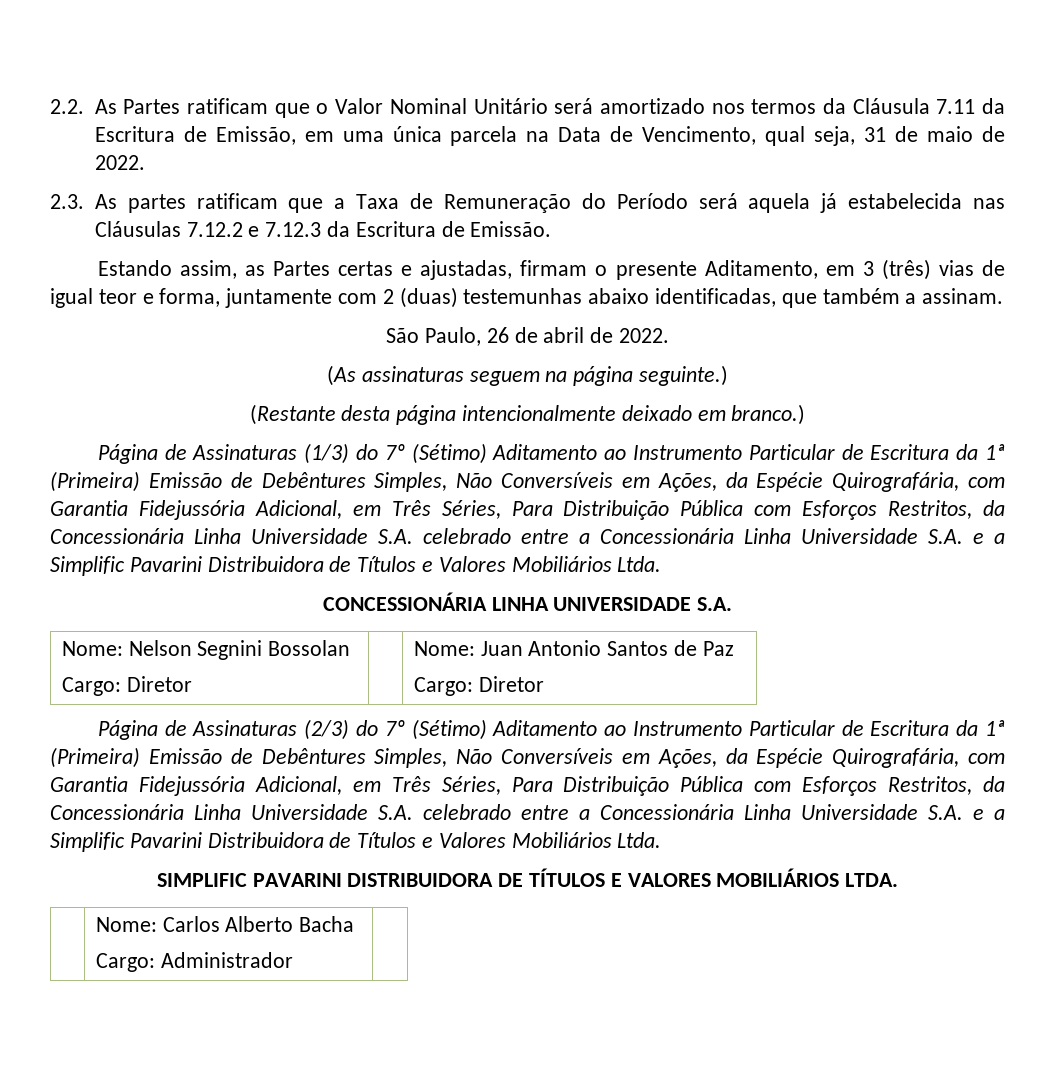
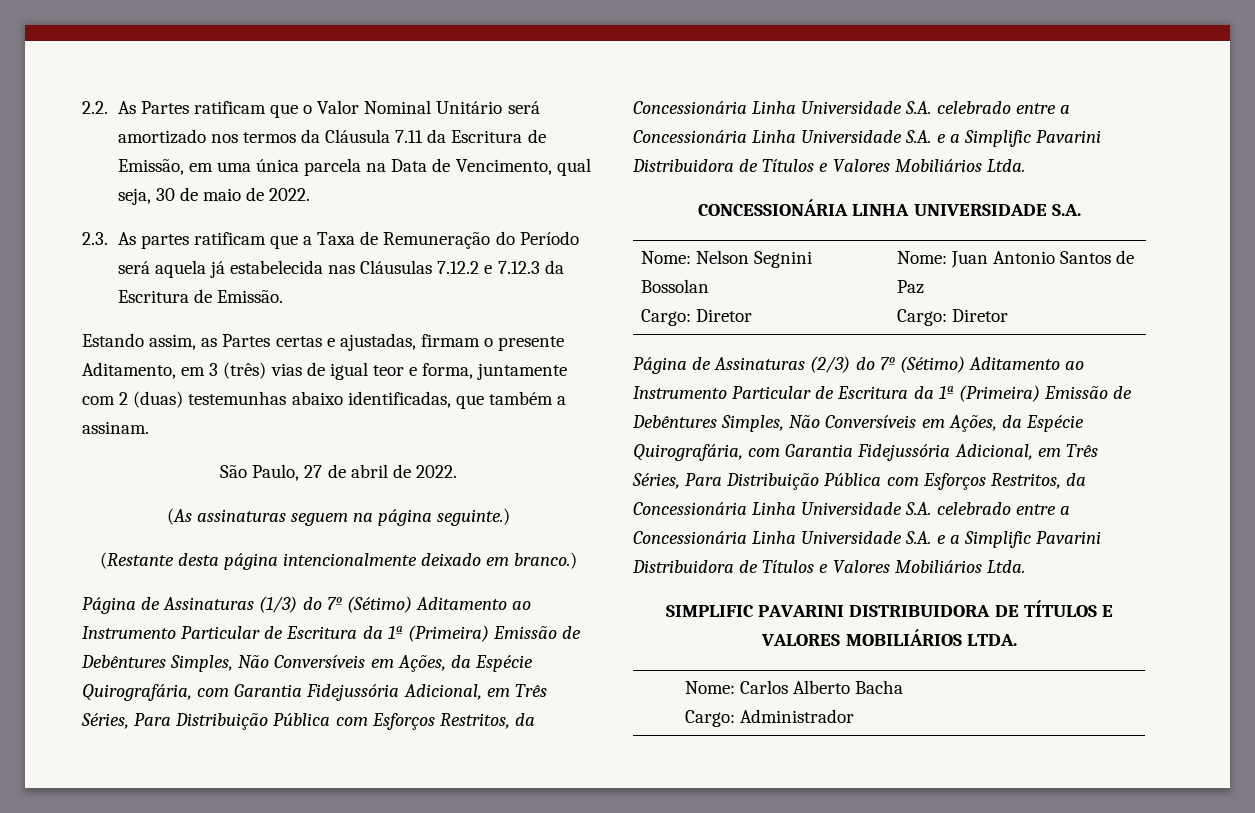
- 2.2. As Partes ratificam que o Valor Nominal Unitário será amortizado nos termos da Cláusula 7.11 da Escritura de Emissão, em uma única parcela na Data de Vencimento, qual seja, 31 de maio de 2022.
+ 2.2. As Partes ratificam que o Valor Nominal Unitário será amortizado nos termos da Cláusula 7.11 da Escritura de Emissão, em uma única parcela na Data de Vencimento, qual seja, 30 de maio de 2022.
- São Paulo, 26 de abril de 2022.
+ São Paulo, 27 de abril de 2022.

